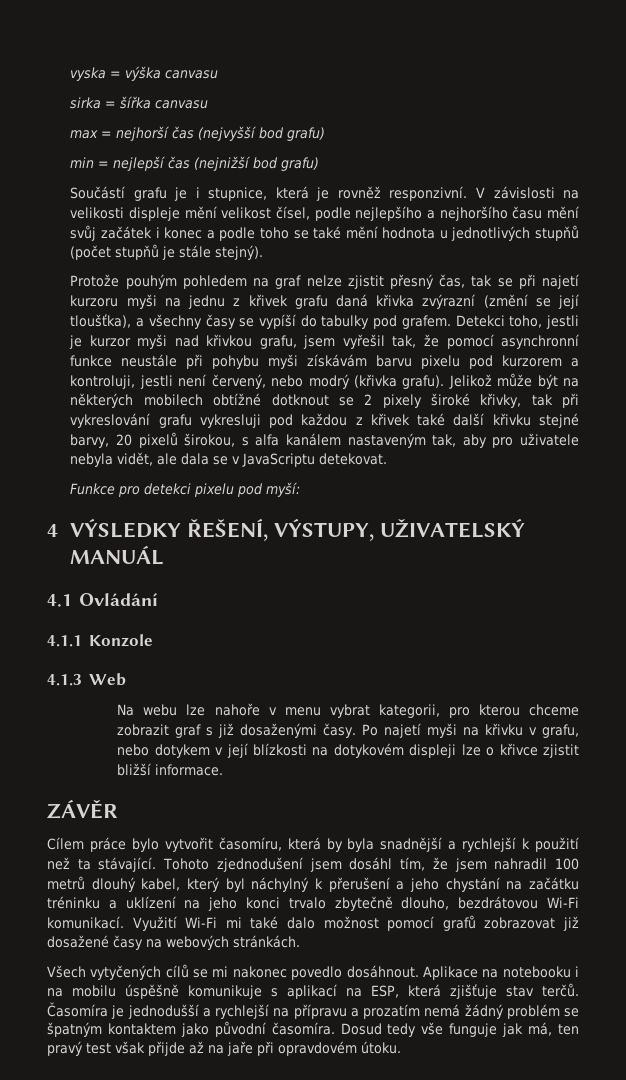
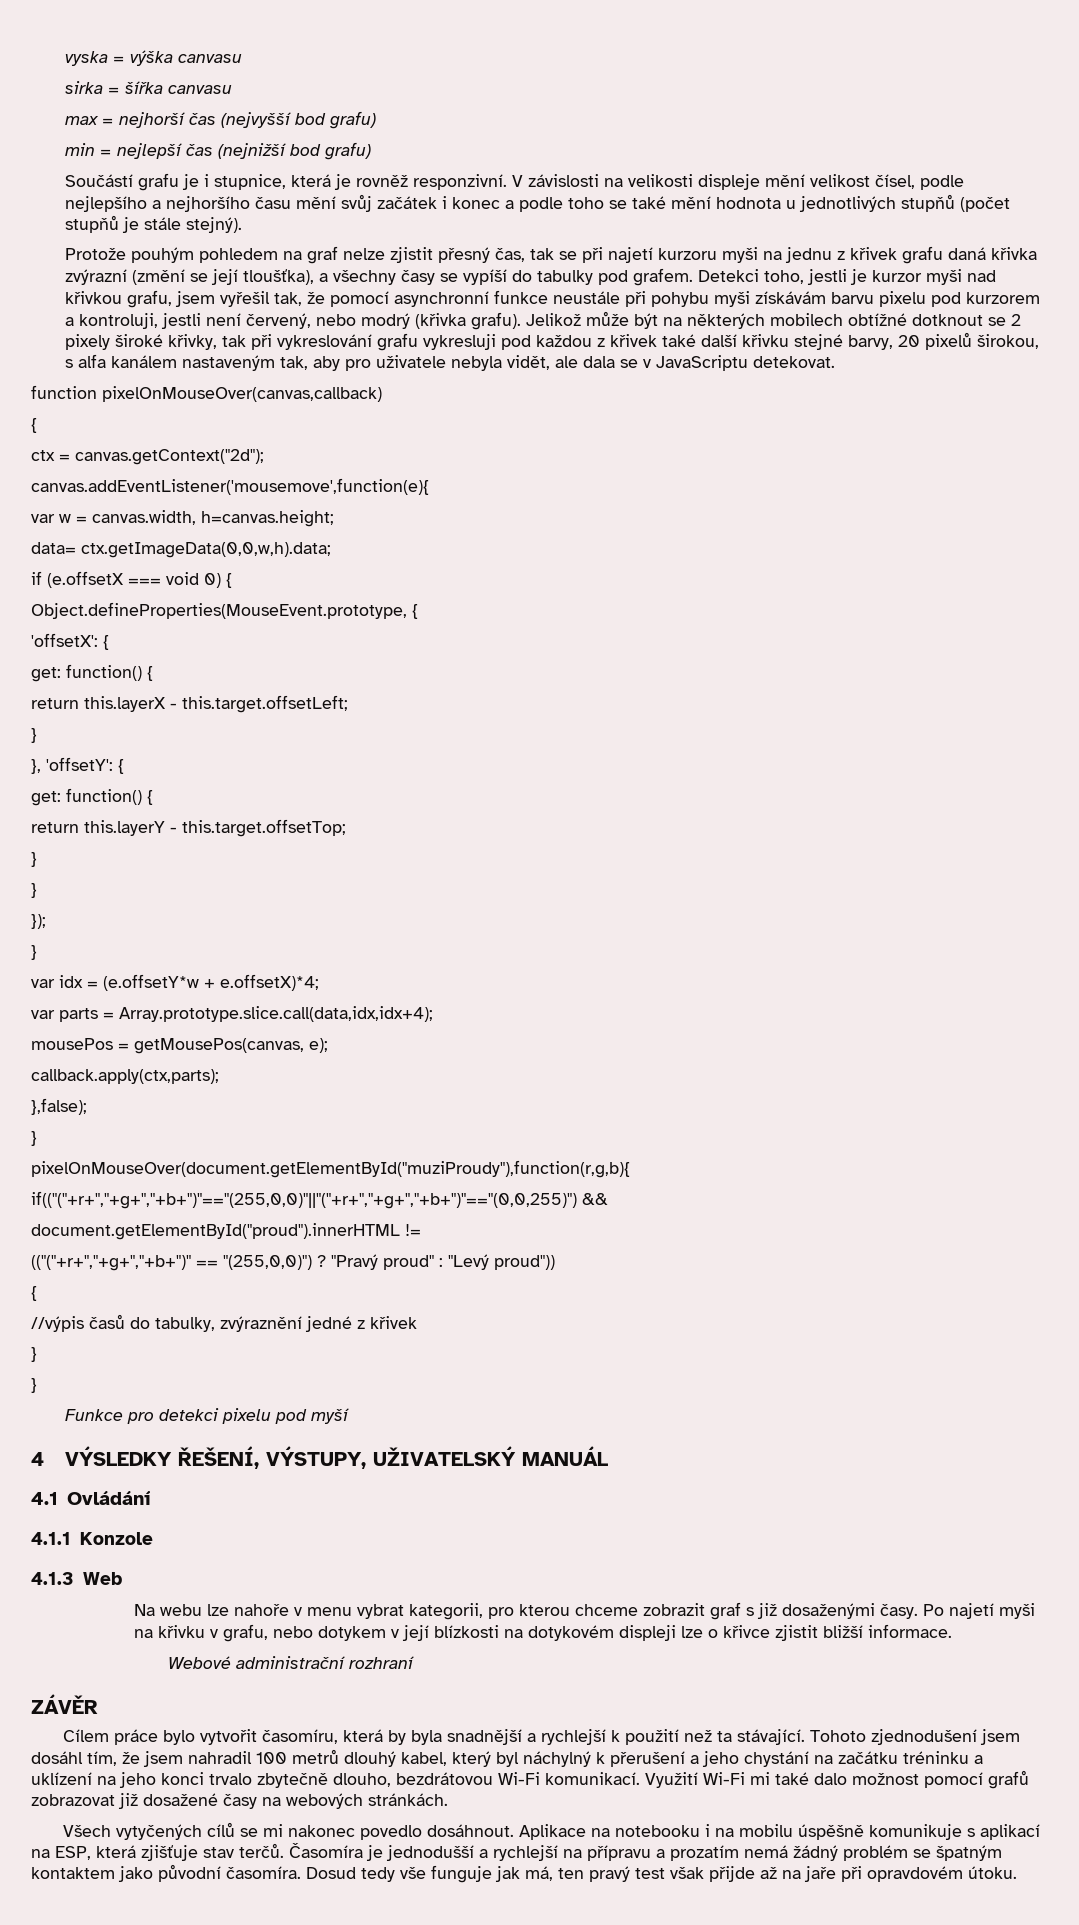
+ function pixelOnMouseOver(canvas,callback)
+ {
+ ctx = canvas.getContext("2d");
+ canvas.addEventListener('mousemove',function(e){
+ var w = canvas.width, h=canvas.height;
+ data= ctx.getImageData(0,0,w,h).data;
+ if (e.offsetX === void 0) {
+ Object.defineProperties(MouseEvent.prototype, {
+ 'offsetX': {
+ get: function() {
+ return this.layerX - this.target.offsetLeft;
+ }
+ }, 'offsetY': {
+ get: function() {
+ return this.layerY - this.target.offsetTop;
+ }
+ }
+ });
+ }
+ var idx = (e.offsetY*w + e.offsetX)*4;
+ var parts = Array.prototype.slice.call(data,idx,idx+4);
+ mousePos = getMousePos(canvas, e);
+ callback.apply(ctx,parts);
+ },false);
+ }
+ pixelOnMouseOver(document.getElementById("muziProudy"),function(r,g,b){
+ if(("("+r+","+g+","+b+")"=="(255,0,0)"||"("+r+","+g+","+b+")"=="(0,0,255)") &&
+ document.getElementById("proud").innerHTML !=
+ (("("+r+","+g+","+b+")" == "(255,0,0)") ? "Pravý proud" : "Levý proud"))
+ {
+ //výpis časů do tabulky, zvýraznění jedné z křivek
+ }
+ }
- Funkce pro detekci pixelu pod myší:
+ Funkce pro detekci pixelu pod myší
+ Webové administrační rozhraní

